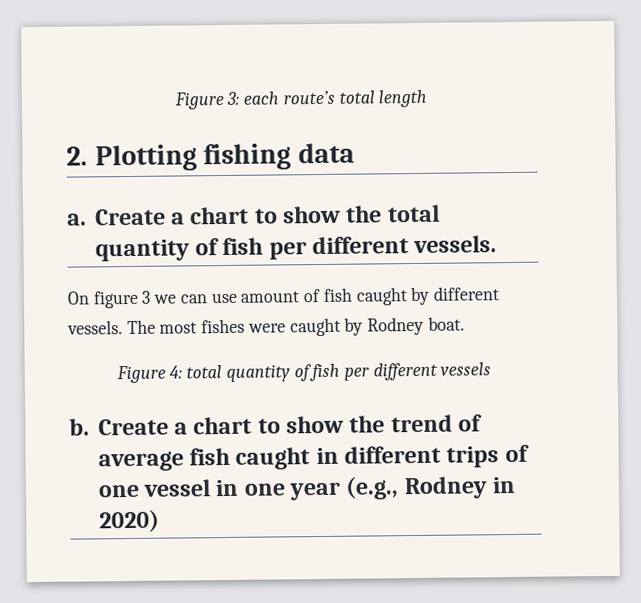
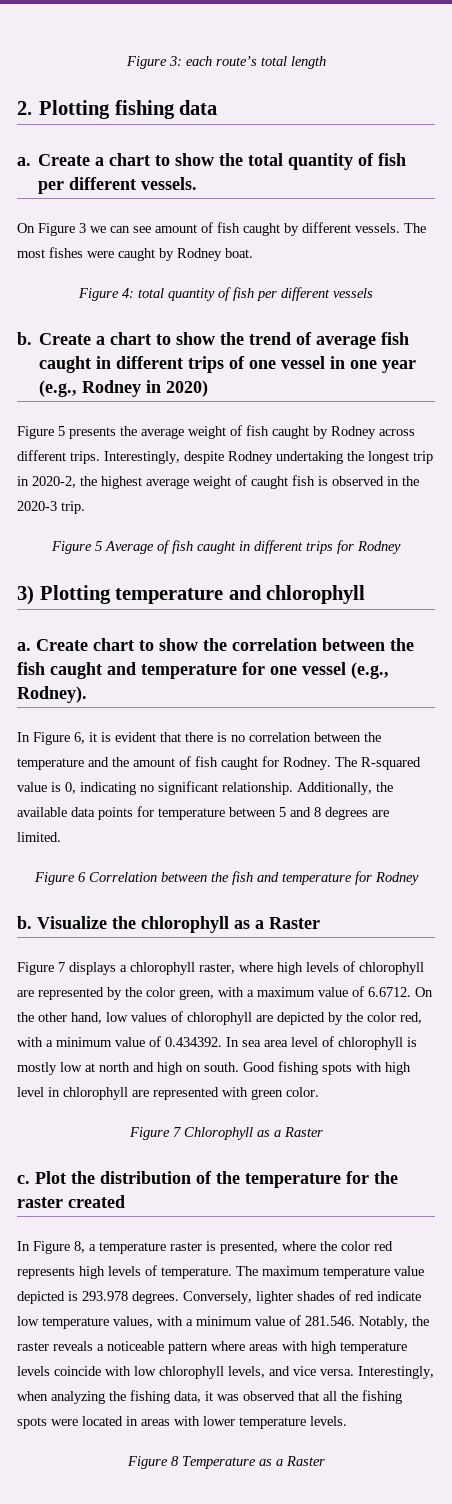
- On figure 3 we can use amount of fish caught by different vessels.
+ On Figure 3 we can see amount of fish caught by different vessels.
+ Figure 5 presents the average weight of fish caught by Rodney across different trips. Interestingly, despite Rodney undertaking the longest trip in 2020-2, the highest average weight of caught fish is observed in the 2020-3 trip.
+ Figure 5 Average of fish caught in different trips for Rodney
+ 3) Plotting temperature and chlorophyll
+ a. Create chart to show the correlation between the fish caught and temperature for one vessel (e.g., Rodney).
+ In Figure 6, it is evident that there is no correlation between the temperature and the amount of fish caught for Rodney. The R-squared value is 0, indicating no significant relationship. Additionally, the available data points for temperature between 5 and 8 degrees are limited.
+ Figure 6 Correlation between the fish and temperature for Rodney
+ b. Visualize the chlorophyll as a Raster
+ Figure 7 displays a chlorophyll raster, where high levels of chlorophyll are represented by the color green, with a maximum value of 6.6712. On the other hand, low values of chlorophyll are depicted by the color red, with a minimum value of 0.434392. In sea area level of chlorophyll is mostly low at north and high on south. Good fishing spots with high level in chlorophyll are represented with green color.
+ Figure 7 Chlorophyll as a Raster
+ c. Plot the distribution of the temperature for the raster created
+ In Figure 8, a temperature raster is presented, where the color red represents high levels of temperature. The maximum temperature value depicted is 293.978 degrees. Conversely, lighter shades of red indicate low temperature values, with a minimum value of 281.546. Notably, the raster reveals a noticeable pattern where areas with high temperature levels coincide with low chlorophyll levels, and vice versa. Interestingly, when analyzing the fishing data, it was observed that all the fishing spots were located in areas with lower temperature levels.
+ Figure 8 Temperature as a Raster

